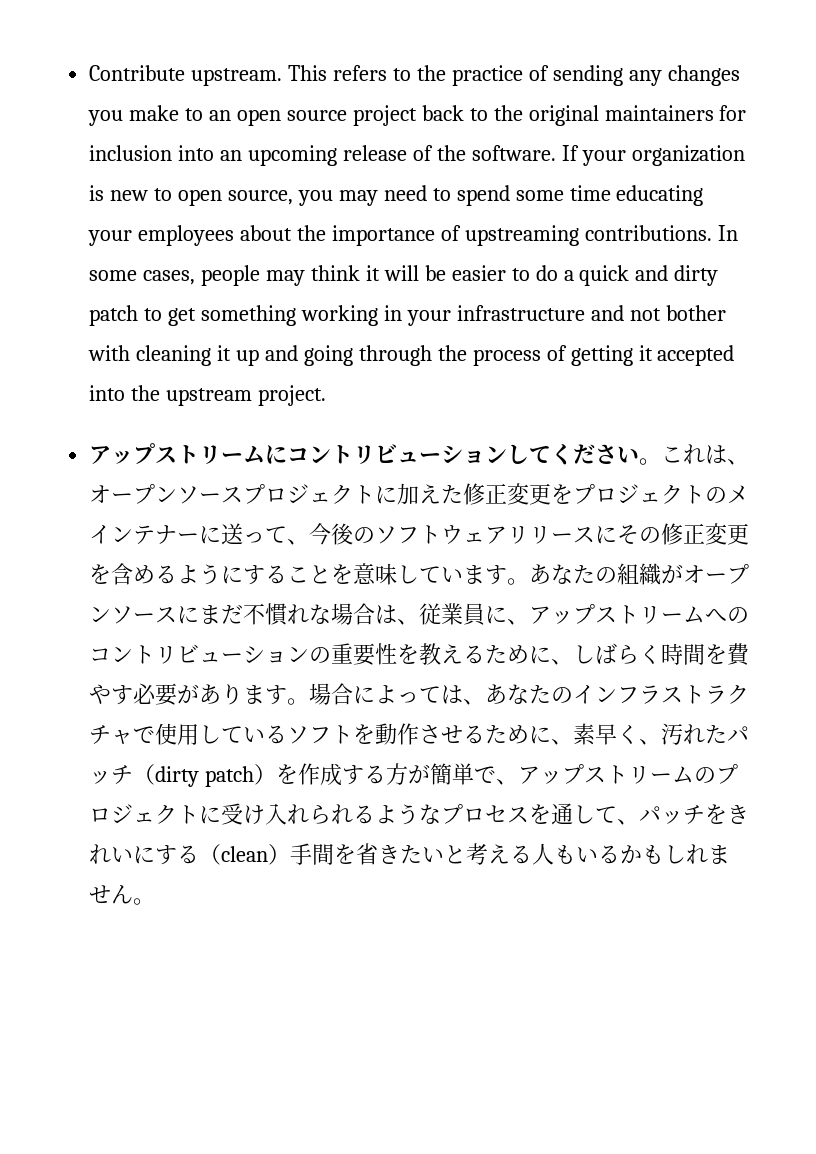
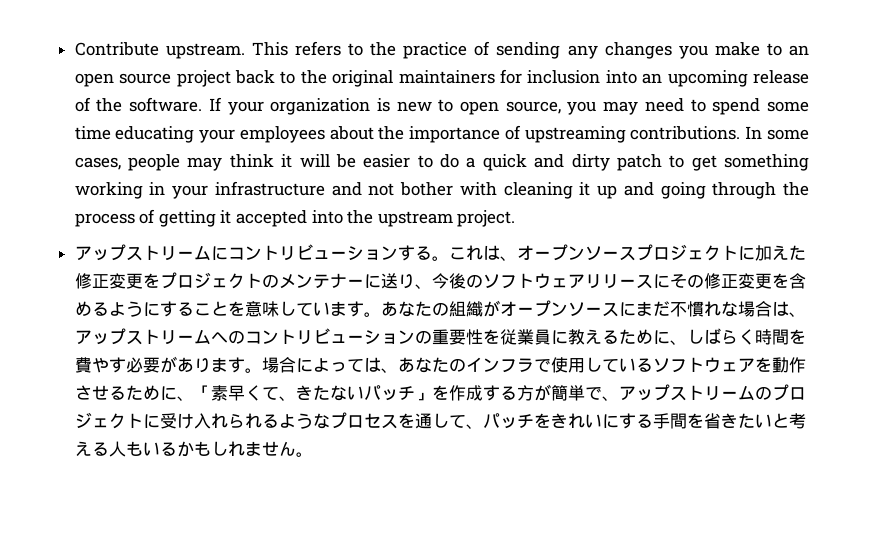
- アップストリームにコントリビューションしてください。
+ アップストリームにコントリビューションする。
- これは、オープンソースプロジェクトに加えた修正変更をプロジェクトのメインテナーに送って、今後のソフトウェアリリースにその修正変更を含めるようにすることを意味しています。
+ これは、オープンソースプロジェクトに加えた修正変更をプロジェクトのメンテナーに送り、今後のソフトウェアリリースにその修正変更を含めるようにすることを意味しています。
- あなたの組織がオープンソースにまだ不慣れな場合は、従業員に、アップストリームへのコントリビューションの重要性を教えるために、しばらく時間を費やす必要があります。
+ あなたの組織がオープンソースにまだ不慣れな場合は、アップストリームへのコントリビューションの重要性を従業員に教えるために、しばらく時間を費やす必要があります。
- 場合によっては、あなたのインフラストラクチャで使用しているソフトを動作させるために、素早く、汚れたパッチ（dirty patch）を作成する方が簡単で、アップストリームのプロジェクトに受け入れられるようなプロセスを通して、パッチをきれいにする（clean）手間を省きたいと考える人もいるかもしれません。
+ 場合によっては、あなたのインフラで使用しているソフトウェアを動作させるために、「素早くて、きたないパッチ」を作成する方が簡単で、アップストリームのプロジェクトに受け入れられるようなプロセスを通して、パッチをきれいにする手間を省きたいと考える人もいるかもしれません。

